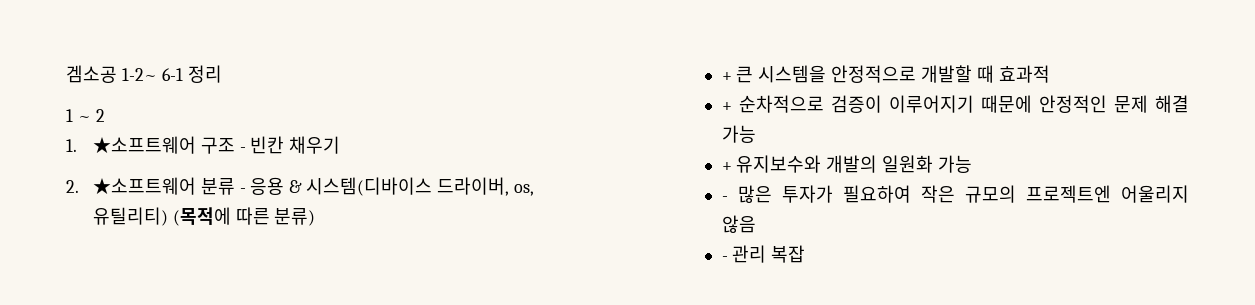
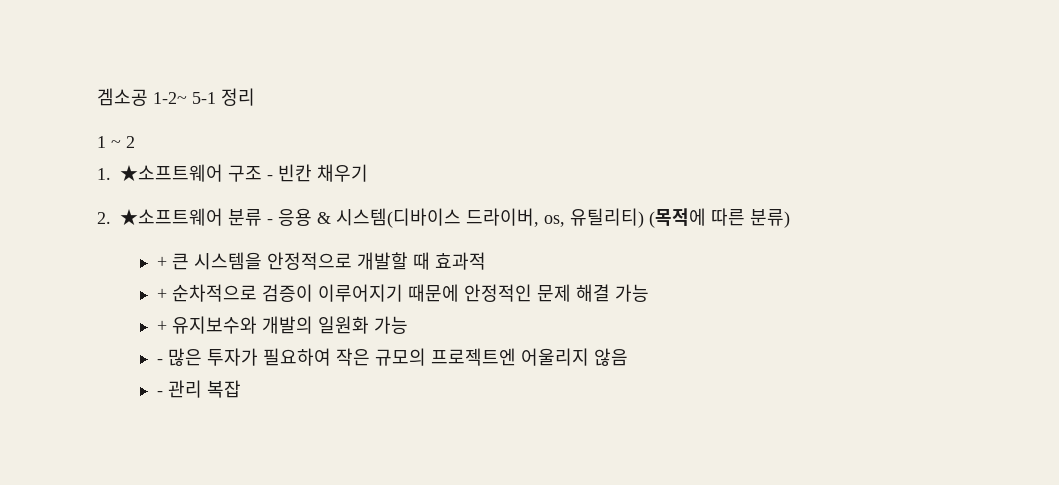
- 겜소공 1-2~ 6-1 정리
+ 겜소공 1-2~ 5-1 정리

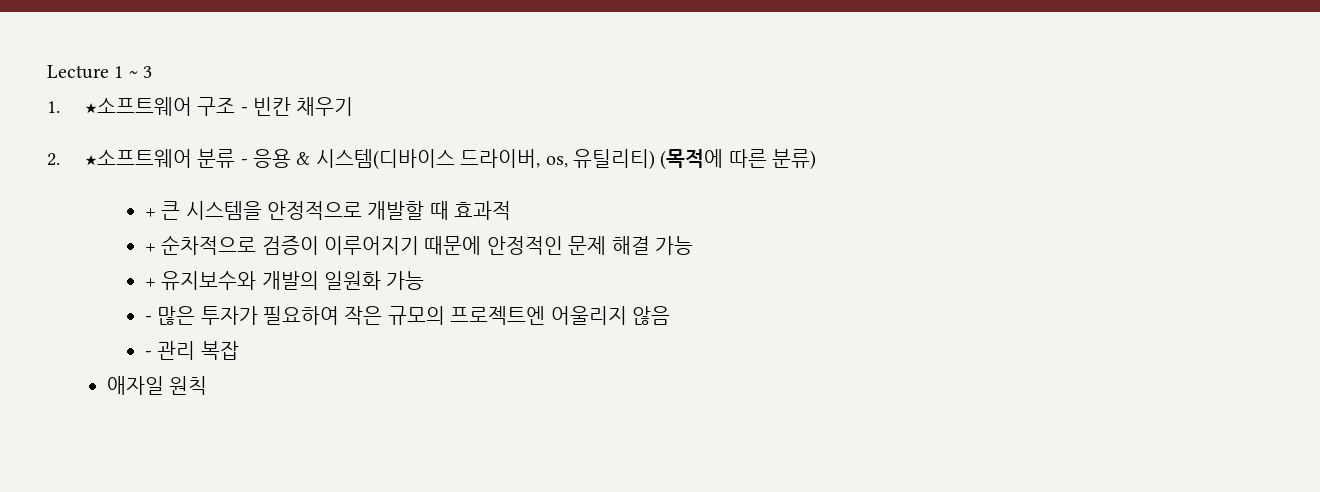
- 겜소공 1-2~ 5-1 정리
- 1 ~ 2
+ Lecture 1 ~ 3
+ 애자일 원칙

